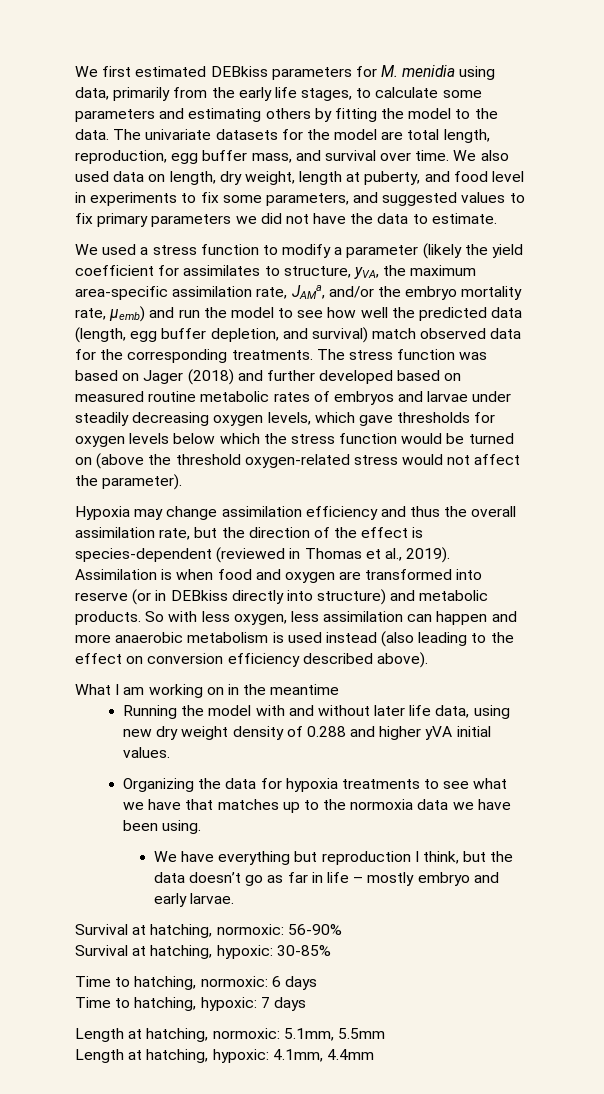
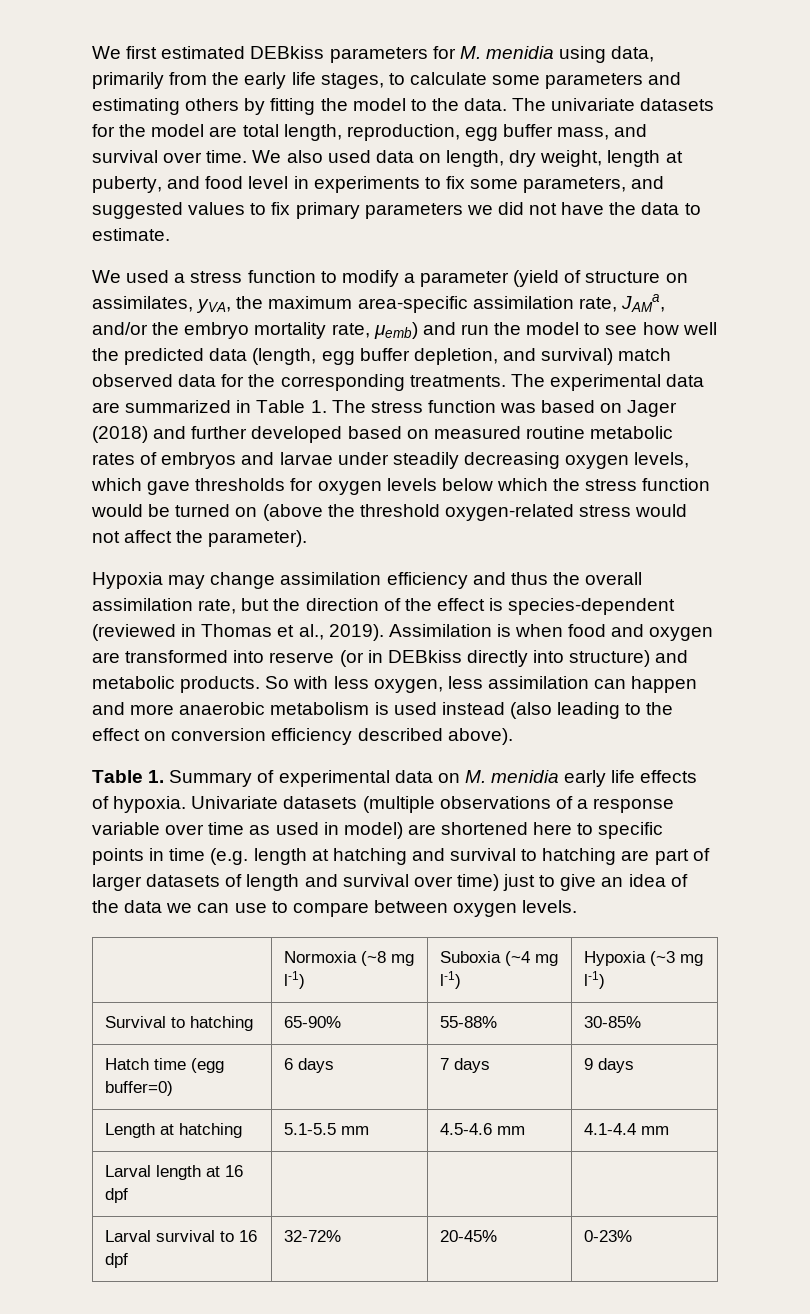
- We used a stress function to modify a parameter (likely the yield coefficient for assimilates to structure, yVA, the maximum area-specific assimilation rate, JAMa, and/or the embryo mortality rate, μemb) and run the model to see how well the predicted data (length, egg buffer depletion, and survival) match observed data for the corresponding treatments.
+ We used a stress function to modify a parameter (yield of structure on assimilates, yVA, the maximum area-specific assimilation rate, JAMa, and/or the embryo mortality rate, μemb) and run the model to see how well the predicted data (length, egg buffer depletion, and survival) match observed data for the corresponding treatments.
- The stress function was based on Jager (2018) and further developed based on measured routine metabolic rates of embryos and larvae under steadily decreasing oxygen levels, which gave thresholds for oxygen levels below which the stress function would be turned on (above the threshold oxygen-related stress would not affect the parameter).
+ The experimental data are summarized in Table 1. The stress function was based on Jager (2018) and further developed based on measured routine metabolic rates of embryos and larvae under steadily decreasing oxygen levels, which gave thresholds for oxygen levels below which the stress function would be turned on (above the threshold oxygen-related stress would not affect the parameter).
- What I am working on in the meantime
- Running the model with and without later life data, using new dry weight density of 0.288 and higher yVA initial values.
- Organizing the data for hypoxia treatments to see what we have that matches up to the normoxia data we have been using.
- We have everything but reproduction I think, but the data doesn’t go as far in life – mostly embryo and early larvae.
- Survival at hatching, normoxic: 56-90%
- Survival at hatching, hypoxic: 30-85%
- Time to hatching, normoxic: 6 days
- Time to hatching, hypoxic: 7 days
- Length at hatching, normoxic: 5.1mm, 5.5mm
- Length at hatching, hypoxic: 4.1mm, 4.4mm
+ Table 1. Summary of experimental data on M. menidia early life effects of hypoxia. Univariate datasets (multiple observations of a response variable over time as used in model) are shortened here to specific points in time (e.g. length at hatching and survival to hatching are part of larger datasets of length and survival over time) just to give an idea of the data we can use to compare between oxygen levels.
+ | Normoxia (~8 mg l-1) | Suboxia (~4 mg l-1) | Hypoxia (~3 mg l-1)
+ Survival to hatching | 65-90% | 55-88% | 30-85%
+ Hatch time (egg buffer=0) | 6 days | 7 days | 9 days
+ Length at hatching | 5.1-5.5 mm | 4.5-4.6 mm | 4.1-4.4 mm
+ Larval length at 16 dpf | | |
+ Larval survival to 16 dpf | 32-72% | 20-45% | 0-23%

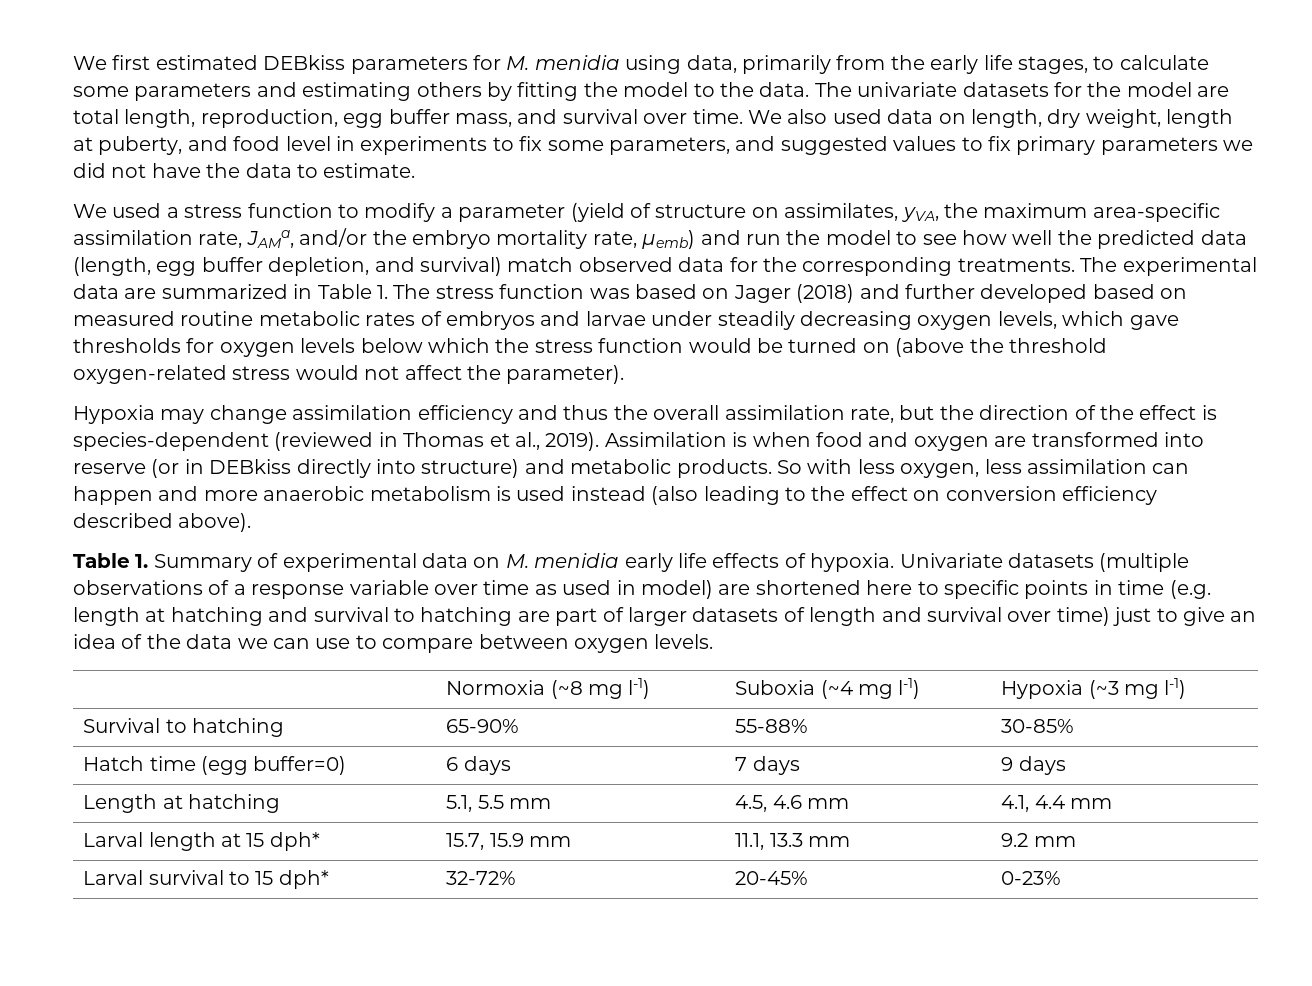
- Length at hatching | 5.1-5.5 mm | 4.5-4.6 mm | 4.1-4.4 mm
+ Length at hatching | 5.1, 5.5 mm | 4.5, 4.6 mm | 4.1, 4.4 mm
- Larval length at 16 dpf | | |
+ Larval length at 15 dph* | 15.7, 15.9 mm | 11.1, 13.3 mm | 9.2 mm
- Larval survival to 16 dpf | 32-72% | 20-45% | 0-23%
+ Larval survival to 15 dph* | 32-72% | 20-45% | 0-23%

